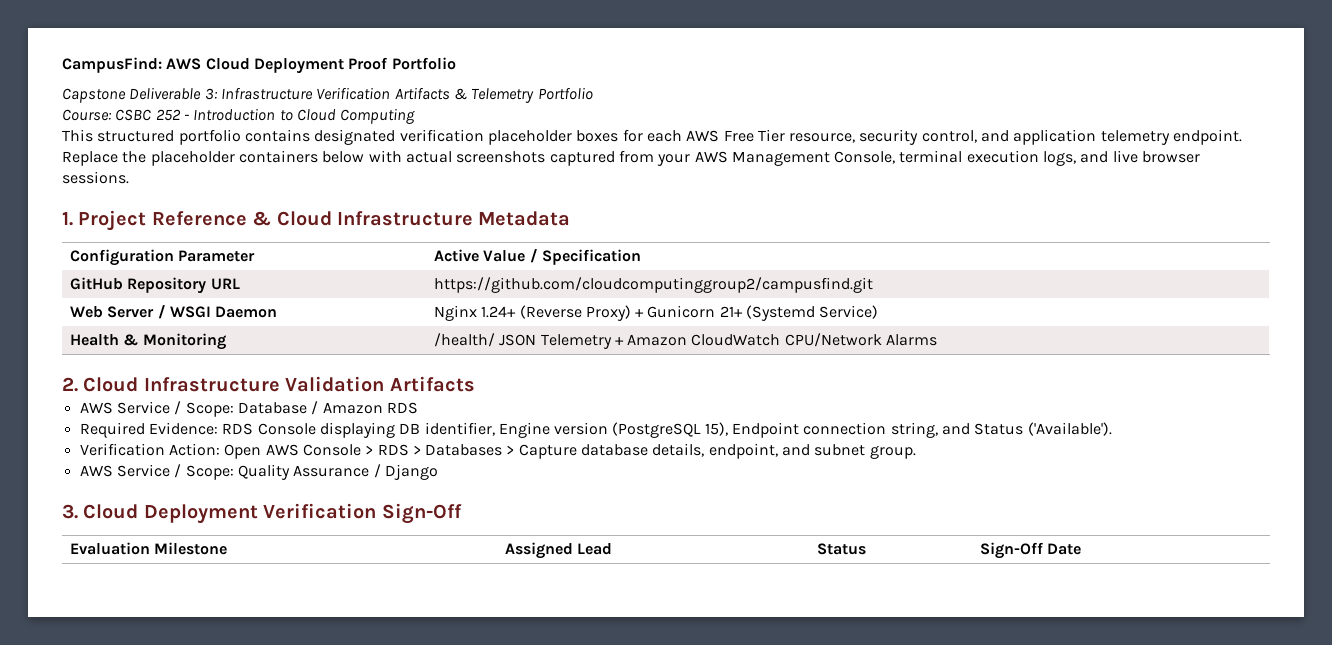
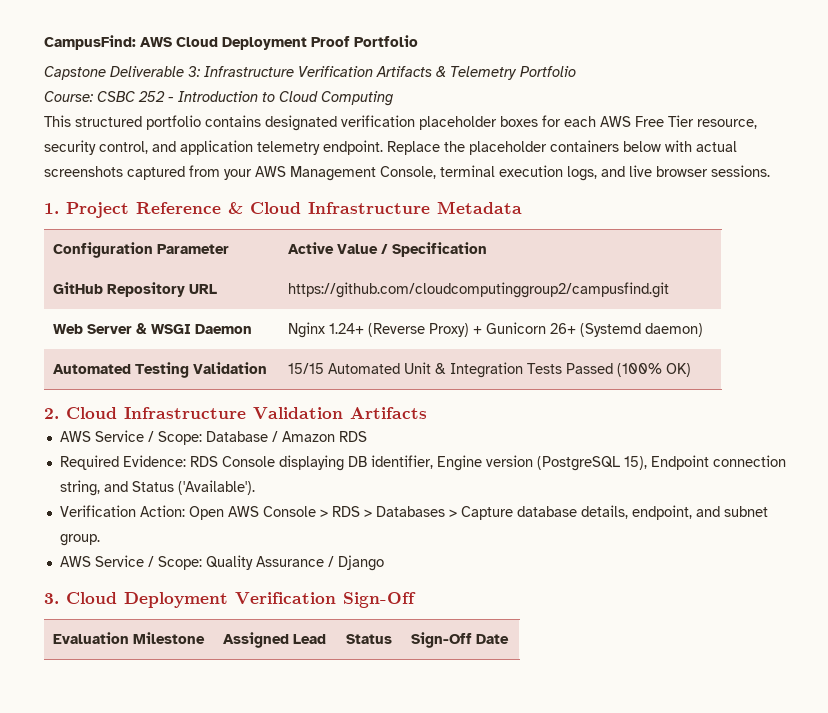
- Web Server / WSGI Daemon | Nginx 1.24+ (Reverse Proxy) + Gunicorn 21+ (Systemd Service)
- Health & Monitoring | /health/ JSON Telemetry + Amazon CloudWatch CPU/Network Alarms
+ Web Server & WSGI Daemon | Nginx 1.24+ (Reverse Proxy) + Gunicorn 26+ (Systemd daemon)
+ Automated Testing Validation | 15/15 Automated Unit & Integration Tests Passed (100% OK)

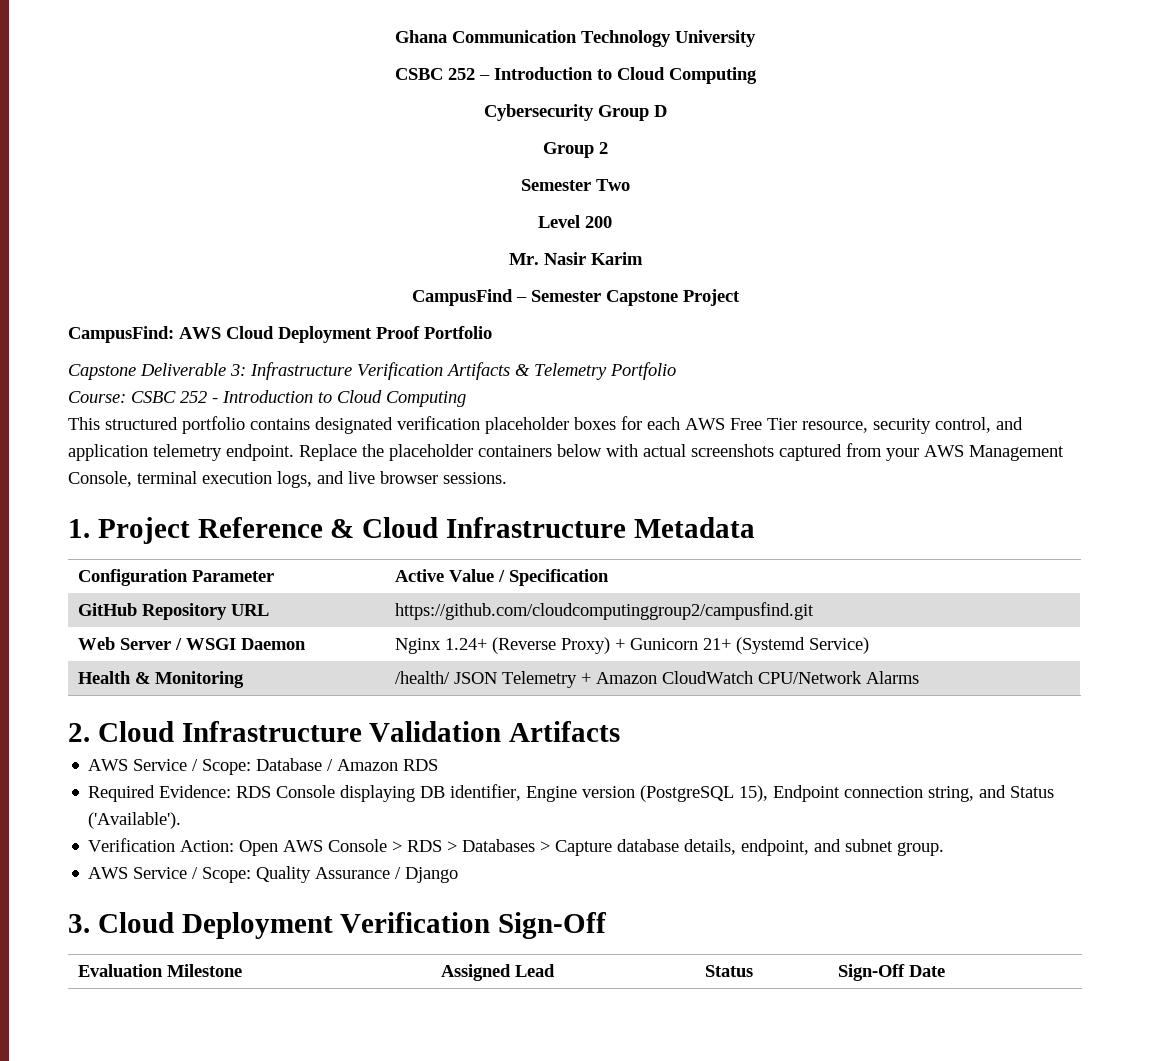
+ Ghana Communication Technology University
+ CSBC 252 – Introduction to Cloud Computing
+ Cybersecurity Group D
+ Group 2
+ Semester Two
+ Level 200
+ Mr. Nasir Karim
+ CampusFind – Semester Capstone Project
- Web Server & WSGI Daemon | Nginx 1.24+ (Reverse Proxy) + Gunicorn 26+ (Systemd daemon)
- Automated Testing Validation | 15/15 Automated Unit & Integration Tests Passed (100% OK)
+ Web Server / WSGI Daemon | Nginx 1.24+ (Reverse Proxy) + Gunicorn 21+ (Systemd Service)
+ Health & Monitoring | /health/ JSON Telemetry + Amazon CloudWatch CPU/Network Alarms

